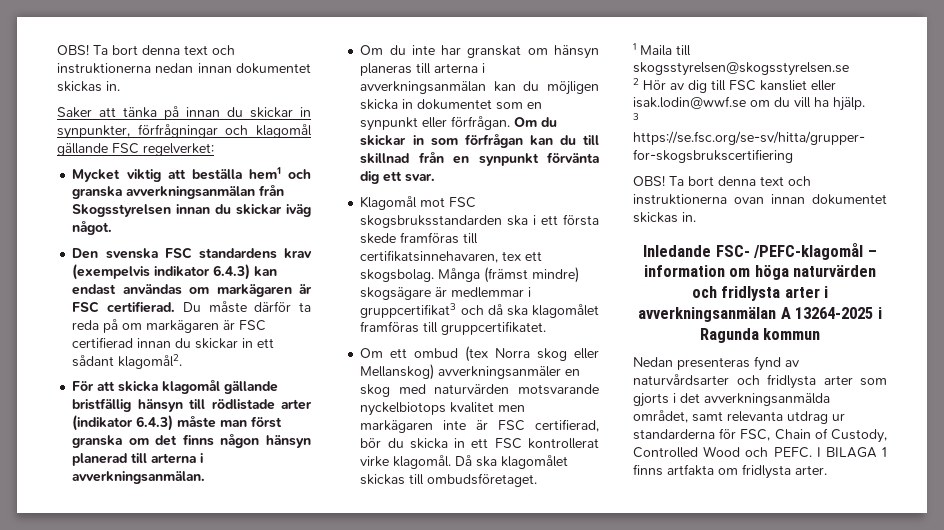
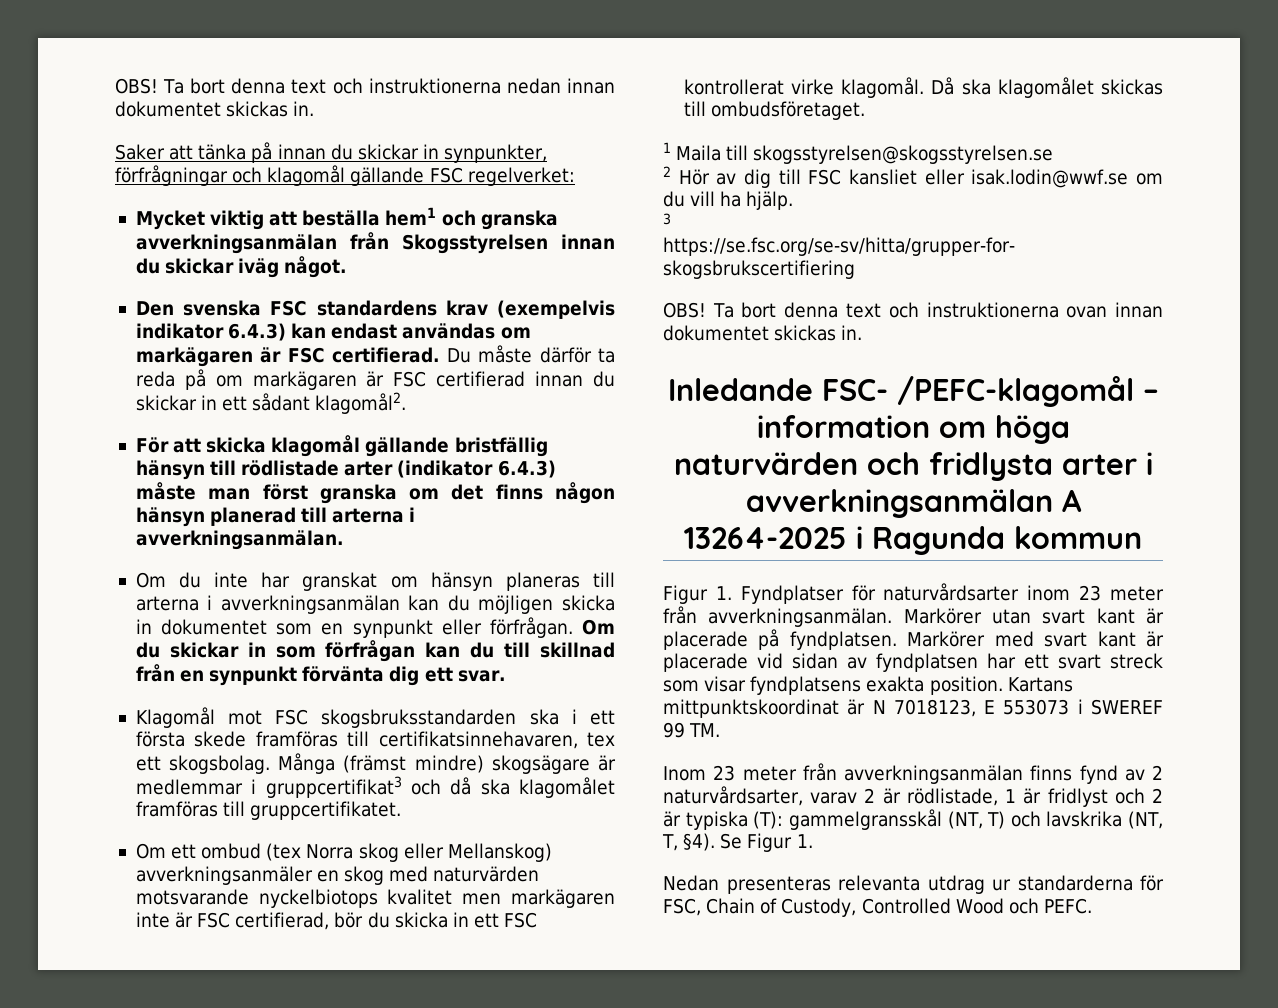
- Nedan presenteras fynd av naturvårdsarter och fridlysta arter som gjorts i det avverkningsanmälda området, samt relevanta utdrag ur standarderna för FSC, Chain of Custody, Controlled Wood och PEFC. I BILAGA 1 finns artfakta om fridlysta arter.
+ Figur 1. Fyndplatser för naturvårdsarter inom 23 meter från avverkningsanmälan. Markörer utan svart kant är placerade på fyndplatsen. Markörer med svart kant är placerade vid sidan av fyndplatsen har ett svart streck som visar fyndplatsens exakta position. Kartans mittpunktskoordinat är N 7018123, E 553073 i SWEREF 99 TM.
+ Inom 23 meter från avverkningsanmälan finns fynd av 2 naturvårdsarter, varav 2 är rödlistade, 1 är fridlyst och 2 är typiska (T): gammelgransskål (NT, T) och lavskrika (NT, T, §4). Se Figur 1.
+ Nedan presenteras relevanta utdrag ur standarderna för FSC, Chain of Custody, Controlled Wood och PEFC.

